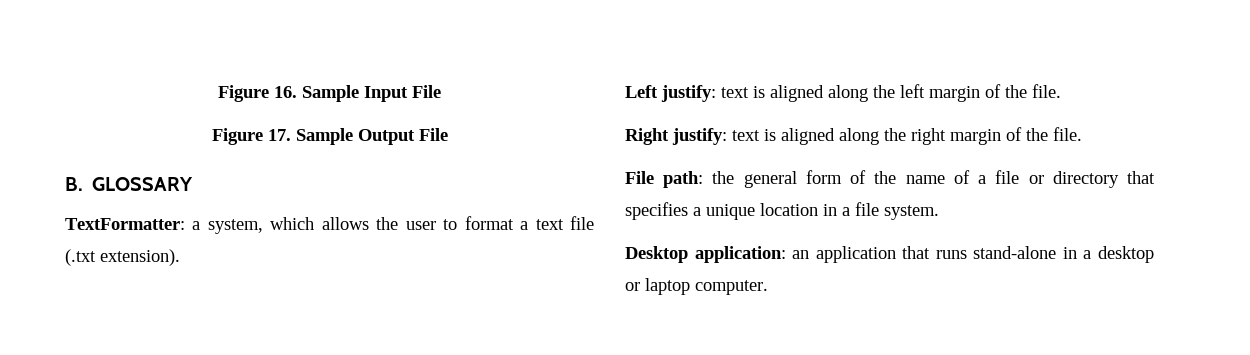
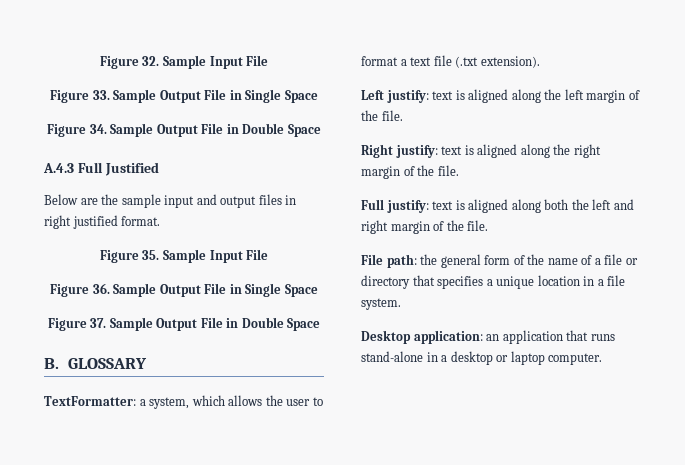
- Figure 16. Sample Input File
- Figure 17. Sample Output File
+ Figure 32. Sample Input File
+ Figure 33. Sample Output File in Single Space
+ Figure 34. Sample Output File in Double Space
+ A.4.3 Full Justified
+ Below are the sample input and output files in right justified format.
+ Figure 35. Sample Input File
+ Figure 36. Sample Output File in Single Space
+ Figure 37. Sample Output File in Double Space
+ Full justify: text is aligned along both the left and right margin of the file.

